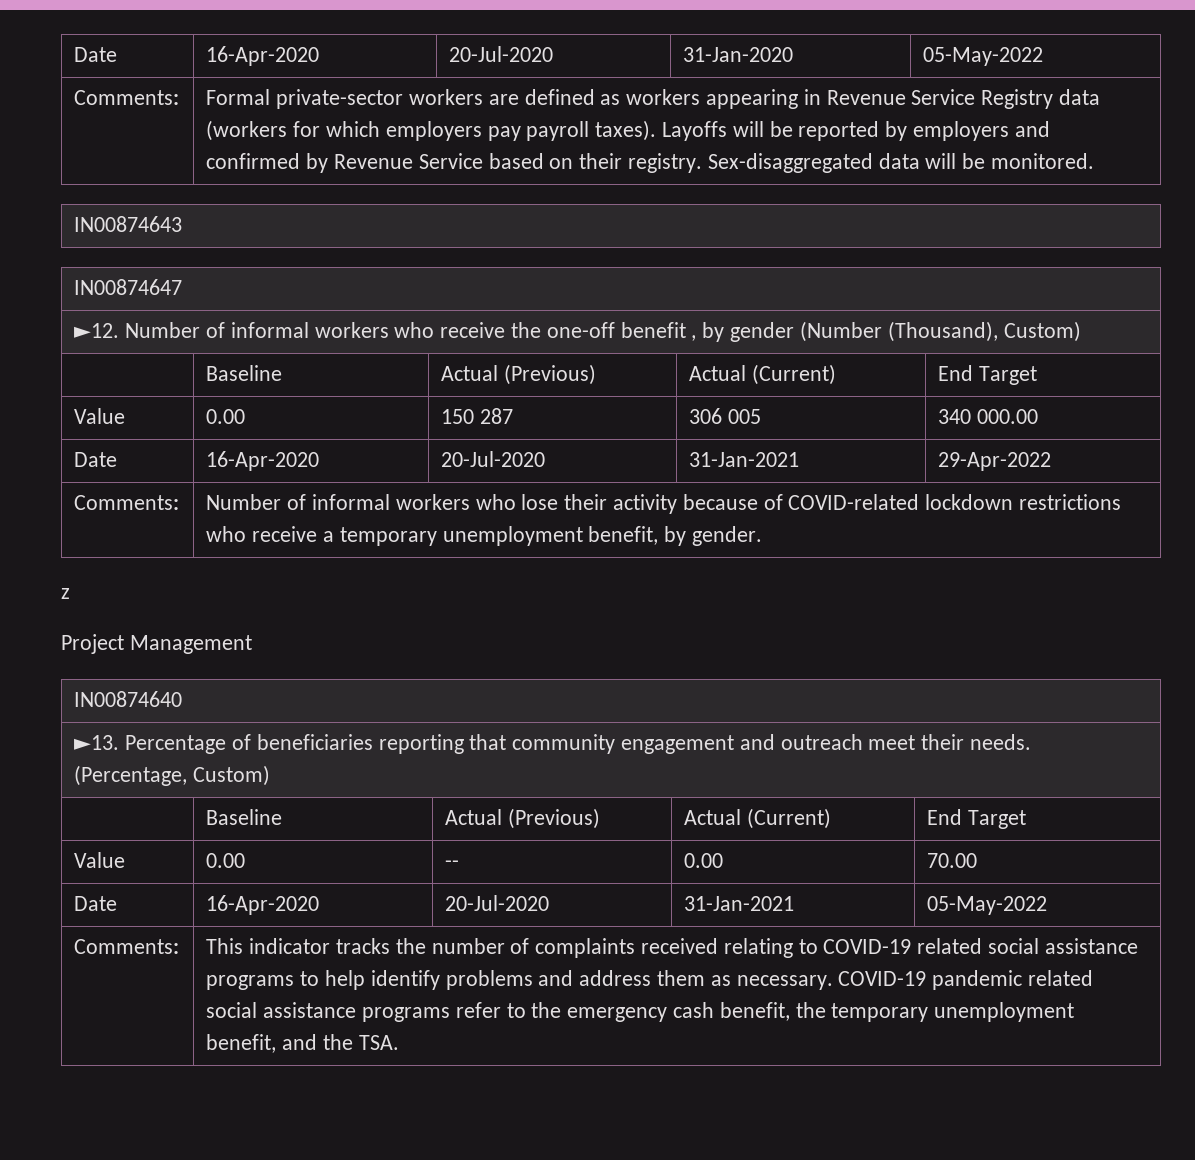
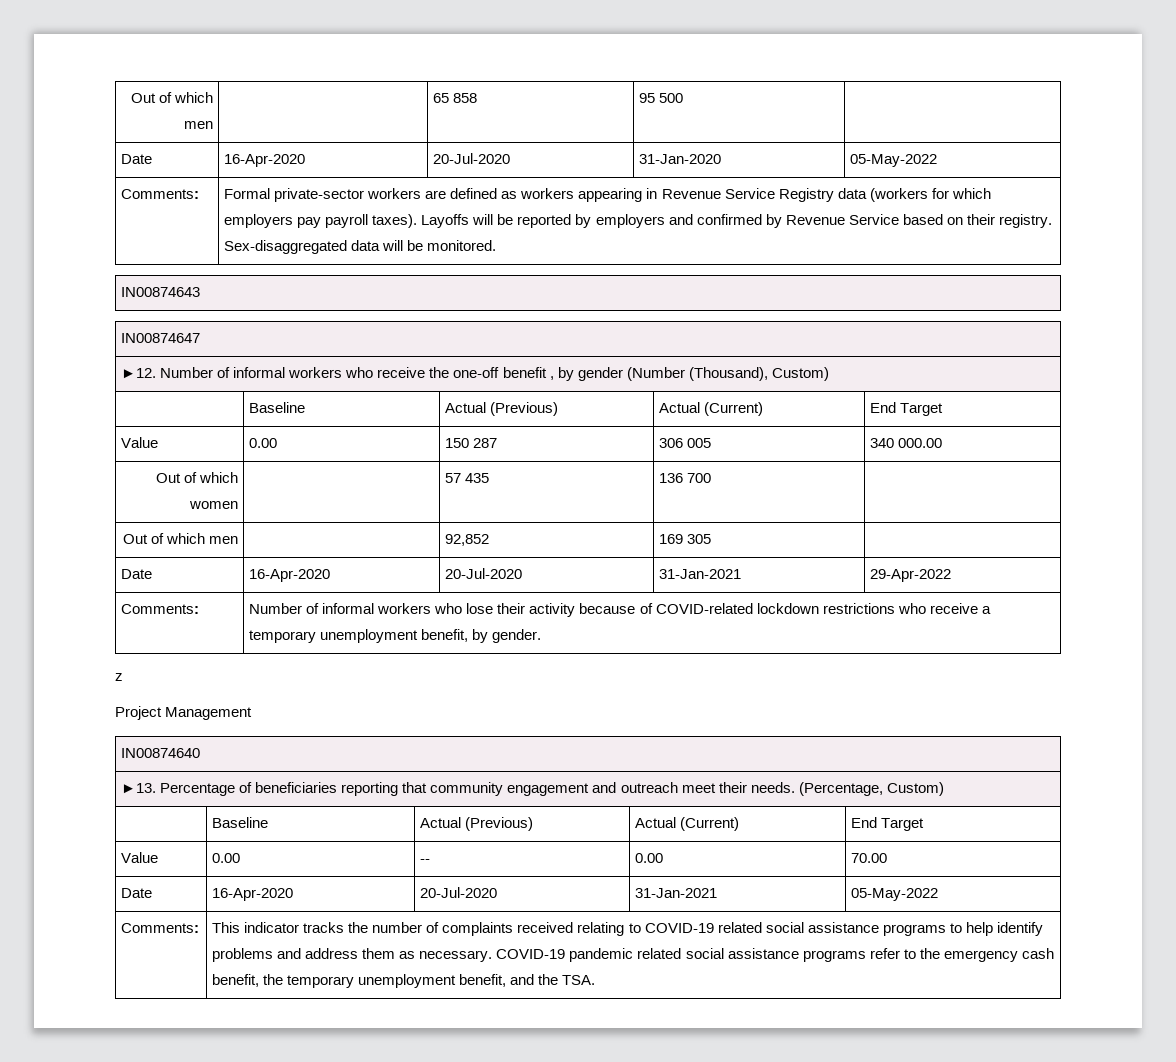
+ Out of which men | | 65 858 | 95 500 |
+ Out of which women | | 57 435 | 136 700 |
+ Out of which men | | 92,852 | 169 305 |

